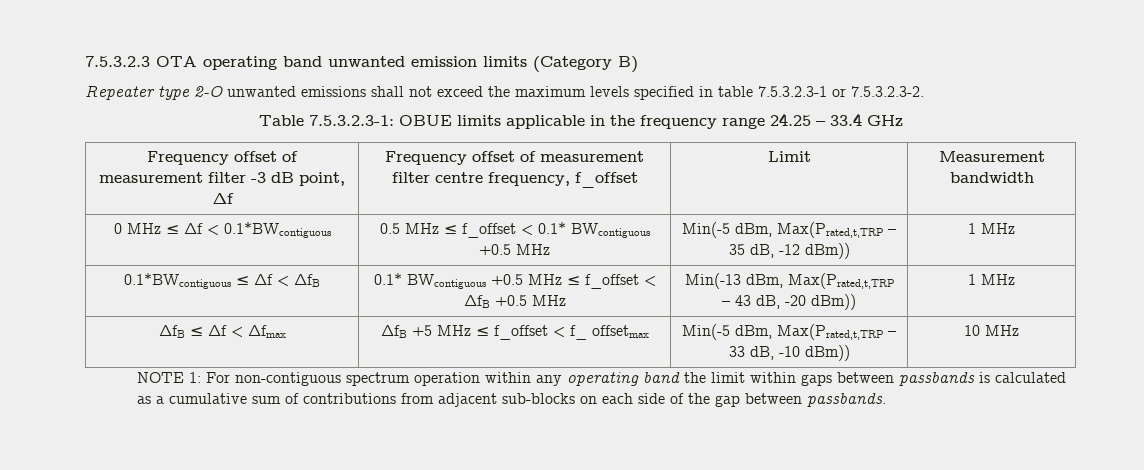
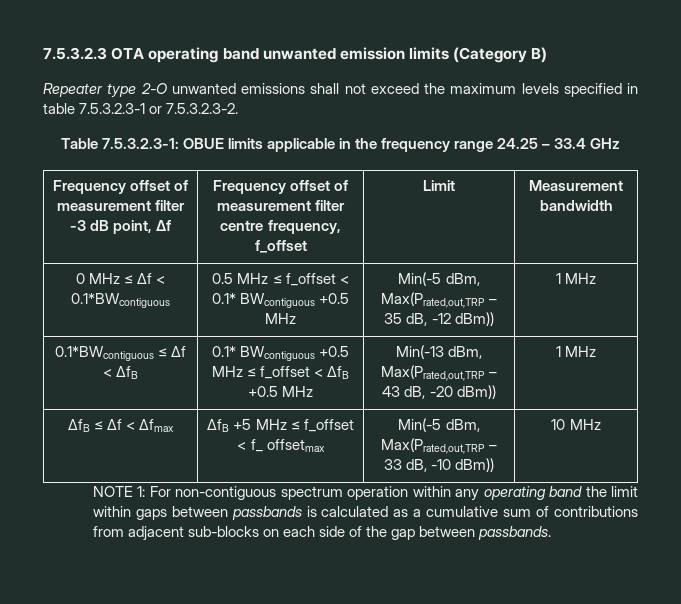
- 0 MHz ≤ Δf < 0.1*BWcontiguous | 0.5 MHz ≤ f_offset < 0.1* BWcontiguous +0.5 MHz | Min(-5 dBm, Max(Prated,t,TRP – 35 dB, -12 dBm)) | 1 MHz
+ 0 MHz ≤ Δf < 0.1*BWcontiguous | 0.5 MHz ≤ f_offset < 0.1* BWcontiguous +0.5 MHz | Min(-5 dBm, Max(Prated,out,TRP – 35 dB, -12 dBm)) | 1 MHz
- 0.1*BWcontiguous ≤ Δf < ΔfB | 0.1* BWcontiguous +0.5 MHz ≤ f_offset < ΔfB +0.5 MHz | Min(-13 dBm, Max(Prated,t,TRP – 43 dB, -20 dBm)) | 1 MHz
+ 0.1*BWcontiguous ≤ Δf < ΔfB | 0.1* BWcontiguous +0.5 MHz ≤ f_offset < ΔfB +0.5 MHz | Min(-13 dBm, Max(Prated,out,TRP – 43 dB, -20 dBm)) | 1 MHz
- ΔfB ≤ Δf < Δfmax | ΔfB +5 MHz ≤ f_offset < f_ offsetmax | Min(-5 dBm, Max(Prated,t,TRP – 33 dB, -10 dBm)) | 10 MHz
+ ΔfB ≤ Δf < Δfmax | ΔfB +5 MHz ≤ f_offset < f_ offsetmax | Min(-5 dBm, Max(Prated,out,TRP – 33 dB, -10 dBm)) | 10 MHz

